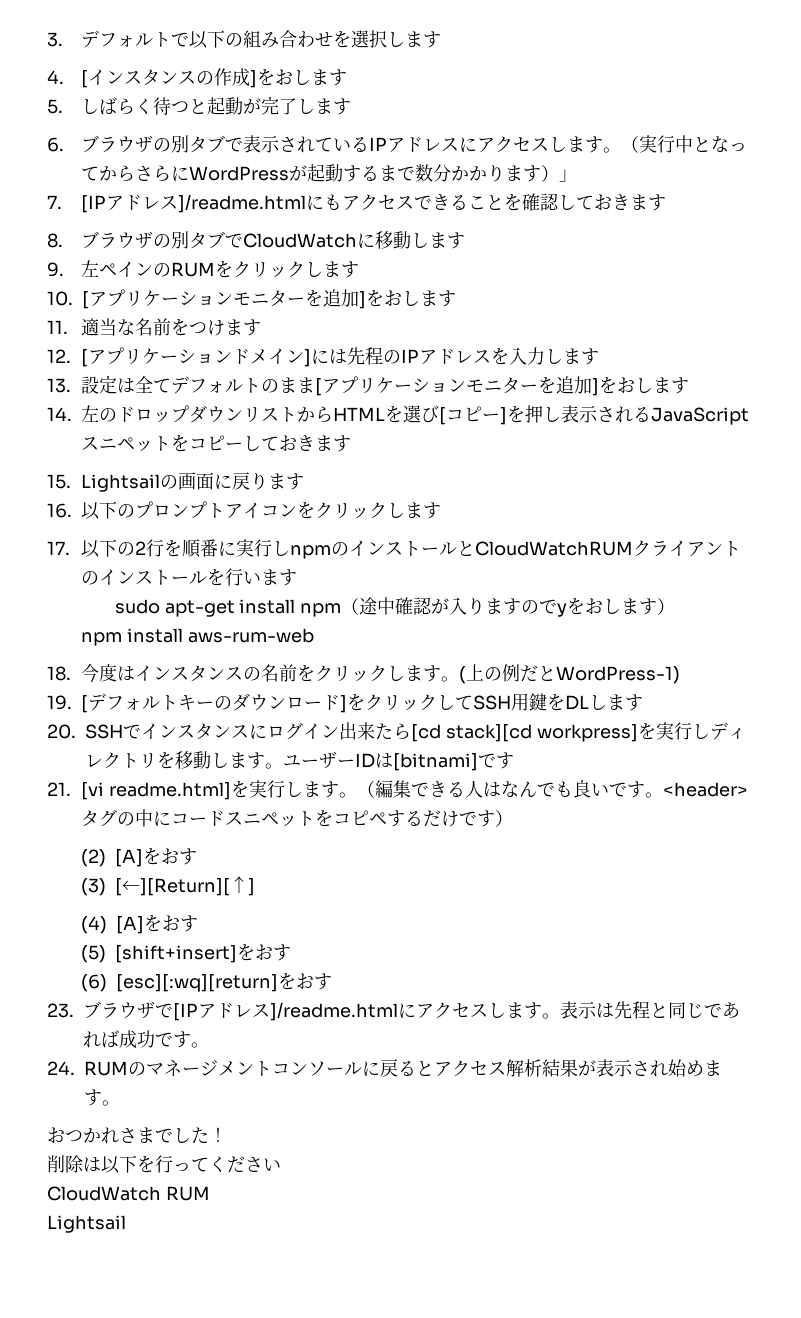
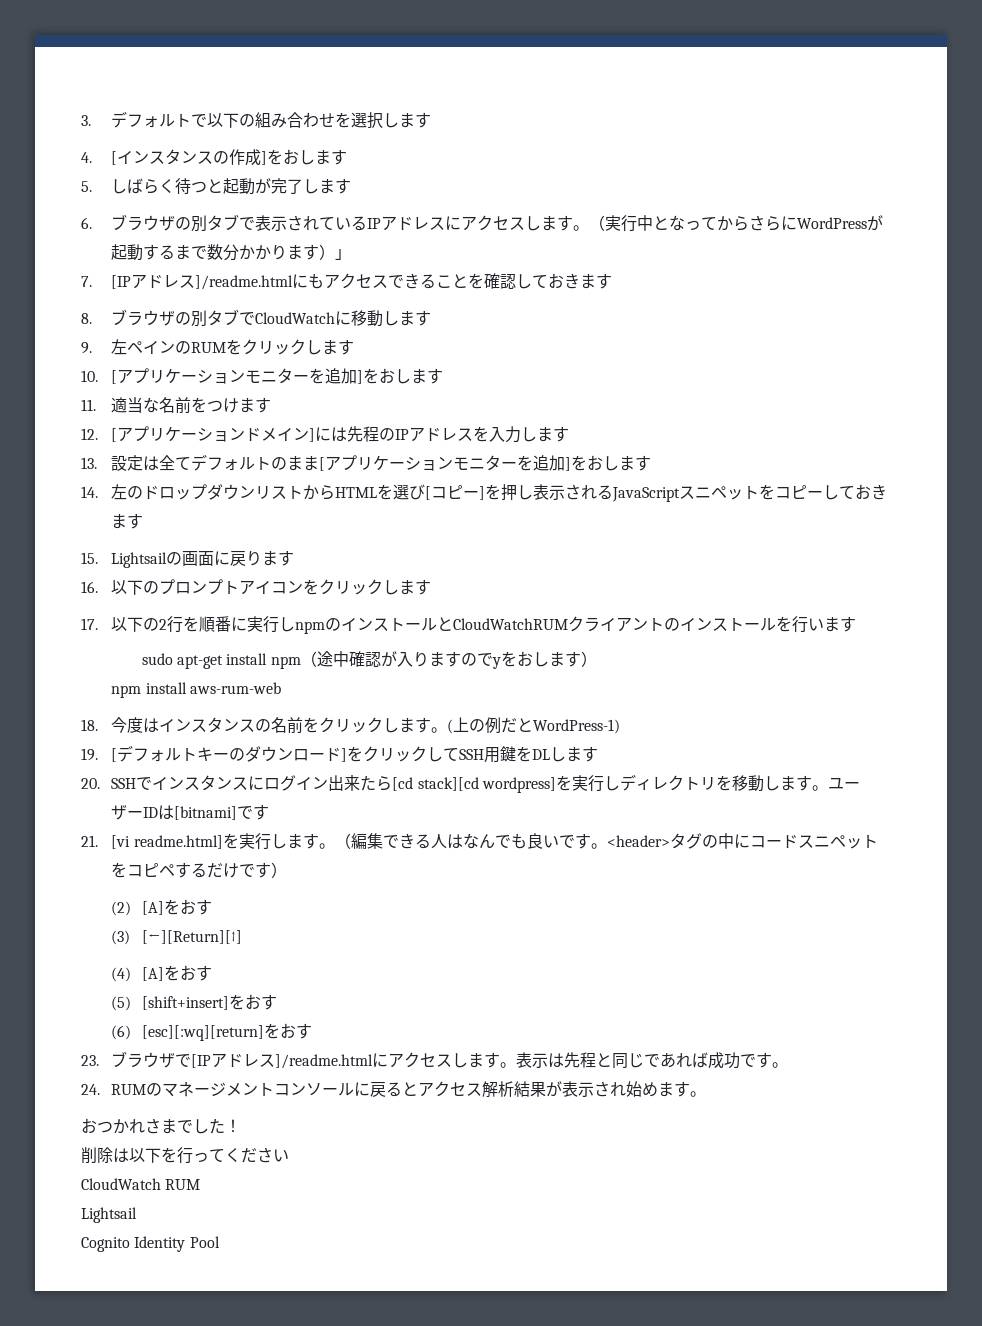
- 20. SSHでインスタンスにログイン出来たら[cd stack][cd workpress]を実行しディレクトリを移動します。
+ 20. SSHでインスタンスにログイン出来たら[cd stack][cd wordpress]を実行しディレクトリを移動します。
+ Cognito Identity Pool

